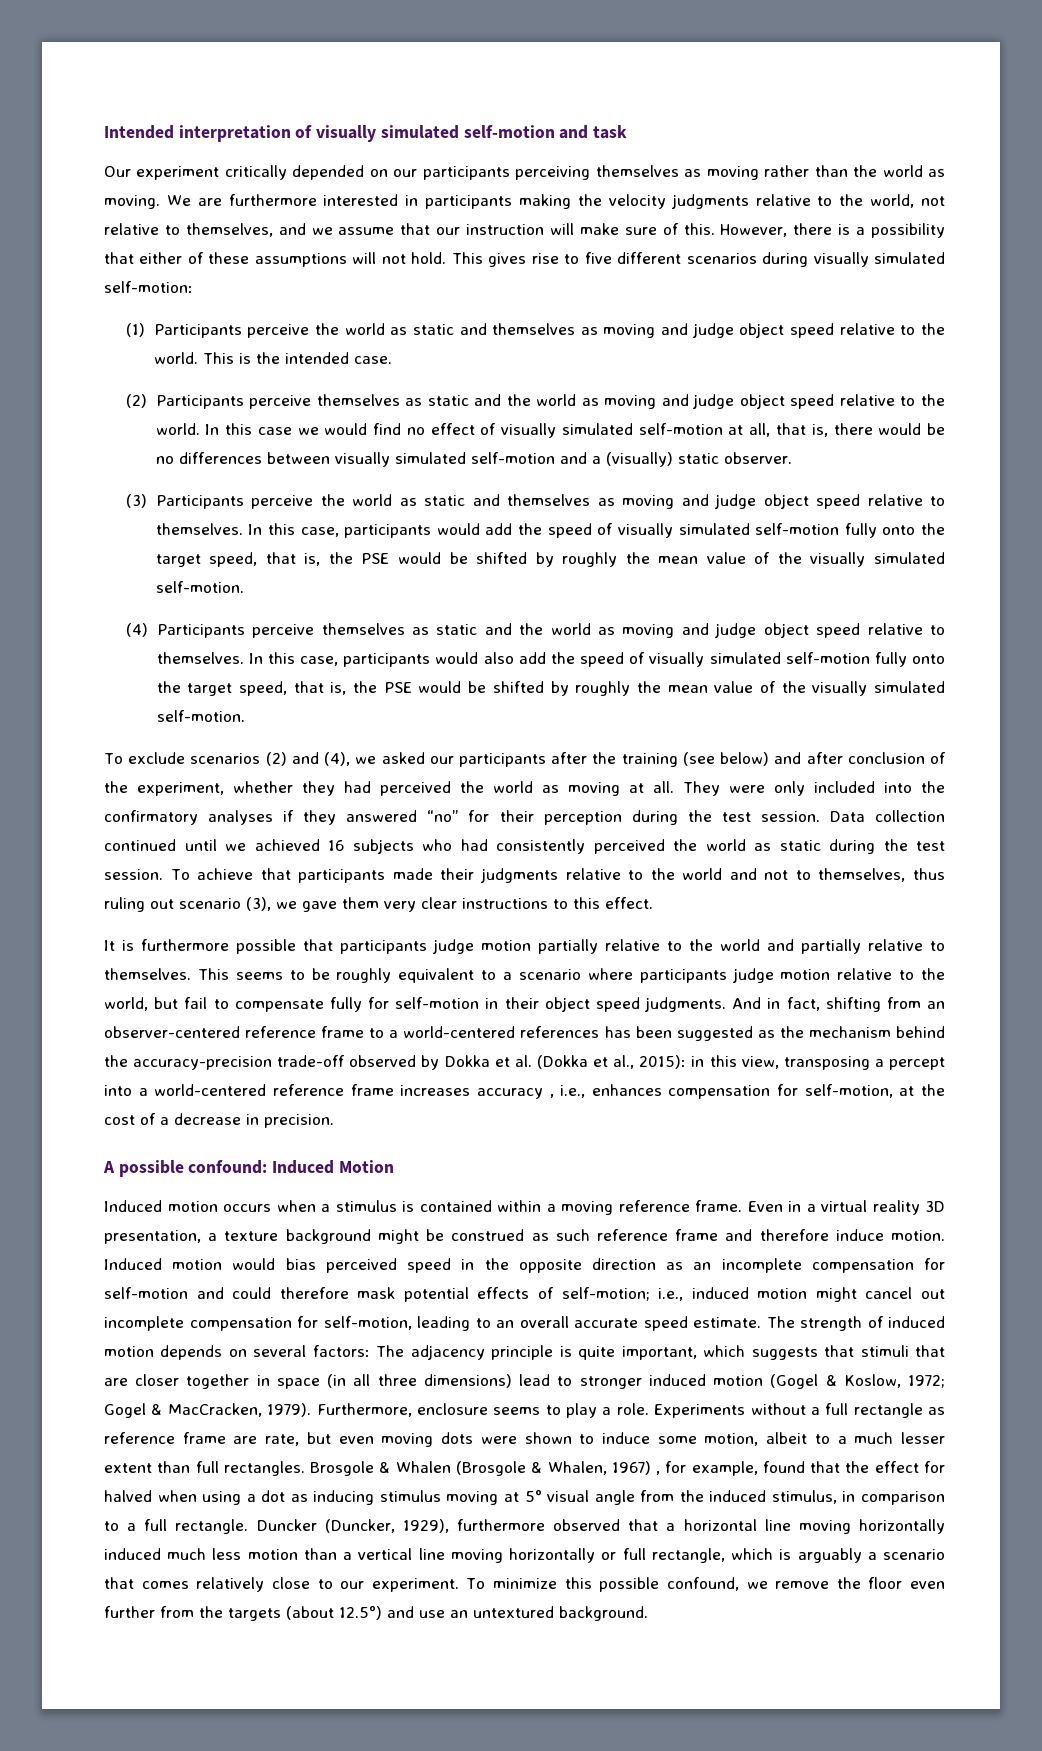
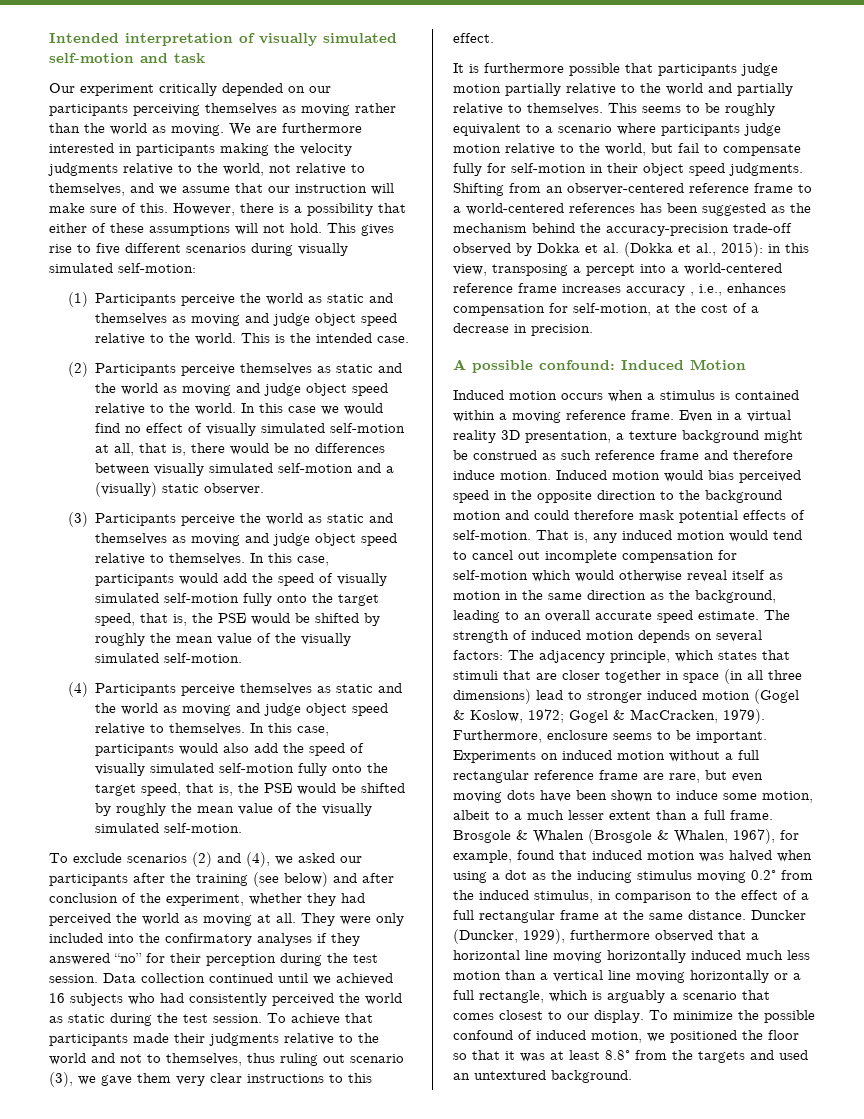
- And in fact, shifting from an observer-centered reference frame to a world-centered references has been suggested as the mechanism behind the accuracy-precision trade-off observed by Dokka et al. (Dokka et al., 2015): in this view, transposing a percept into a world-centered reference frame increases accuracy , i.e., enhances compensation for self-motion, at the cost of a decrease in precision.
+ Shifting from an observer-centered reference frame to a world-centered references has been suggested as the mechanism behind the accuracy-precision trade-off observed by Dokka et al. (Dokka et al., 2015): in this view, transposing a percept into a world-centered reference frame increases accuracy , i.e., enhances compensation for self-motion, at the cost of a decrease in precision.
- Induced motion would bias perceived speed in the opposite direction as an incomplete compensation for self-motion and could therefore mask potential effects of self-motion; i.e., induced motion might cancel out incomplete compensation for self-motion, leading to an overall accurate speed estimate.
+ Induced motion would bias perceived speed in the opposite direction to the background motion and could therefore mask potential effects of self-motion. That is, any induced motion would tend to cancel out incomplete compensation for self-motion which would otherwise reveal itself as motion in the same direction as the background, leading to an overall accurate speed estimate.
- The strength of induced motion depends on several factors: The adjacency principle is quite important, which suggests that stimuli that are closer together in space (in all three dimensions) lead to stronger induced motion (Gogel & Koslow, 1972; Gogel & MacCracken, 1979).
+ The strength of induced motion depends on several factors: The adjacency principle, which states that stimuli that are closer together in space (in all three dimensions) lead to stronger induced motion (Gogel & Koslow, 1972; Gogel & MacCracken, 1979).
- Furthermore, enclosure seems to play a role. Experiments without a full rectangle as reference frame are rate, but even moving dots were shown to induce some motion, albeit to a much lesser extent than full rectangles.
+ Furthermore, enclosure seems to be important. Experiments on induced motion without a full rectangular reference frame are rare, but even moving dots have been shown to induce some motion, albeit to a much lesser extent than a full frame.
- Brosgole & Whalen (Brosgole & Whalen, 1967) , for example, found that the effect for halved when using a dot as inducing stimulus moving at 5° visual angle from the induced stimulus, in comparison to a full rectangle.
+ Brosgole & Whalen (Brosgole & Whalen, 1967), for example, found that induced motion was halved when using a dot as the inducing stimulus moving 0.2° from the induced stimulus, in comparison to the effect of a full rectangular frame at the same distance.
- Duncker (Duncker, 1929), furthermore observed that a horizontal line moving horizontally induced much less motion than a vertical line moving horizontally or full rectangle, which is arguably a scenario that comes relatively close to our experiment.
+ Duncker (Duncker, 1929), furthermore observed that a horizontal line moving horizontally induced much less motion than a vertical line moving horizontally or a full rectangle, which is arguably a scenario that comes closest to our display.
- To minimize this possible confound, we remove the floor even further from the targets (about 12.5°) and use an untextured background.
+ To minimize the possible confound of induced motion, we positioned the floor so that it was at least 8.8° from the targets and used an untextured background.

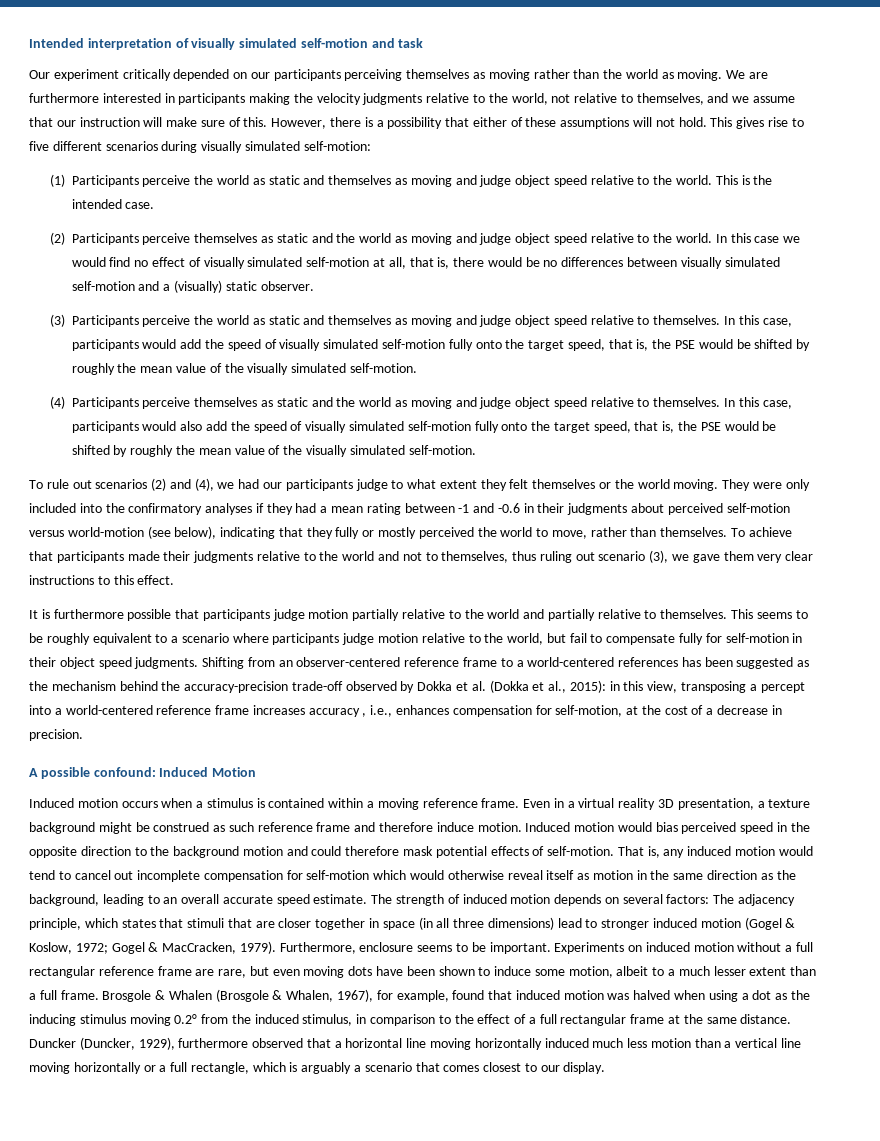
- To exclude scenarios (2) and (4), we asked our participants after the training (see below) and after conclusion of the experiment, whether they had perceived the world as moving at all.
+ To rule out scenarios (2) and (4), we had our participants judge to what extent they felt themselves or the world moving.
- They were only included into the confirmatory analyses if they answered “no” for their perception during the test session. Data collection continued until we achieved 16 subjects who had consistently perceived the world as static during the test session.
+ They were only included into the confirmatory analyses if they had a mean rating between -1 and -0.6 in their judgments about perceived self-motion versus world-motion (see below), indicating that they fully or mostly perceived the world to move, rather than themselves.
- To minimize the possible confound of induced motion, we positioned the floor so that it was at least 8.8° from the targets and used an untextured background.

